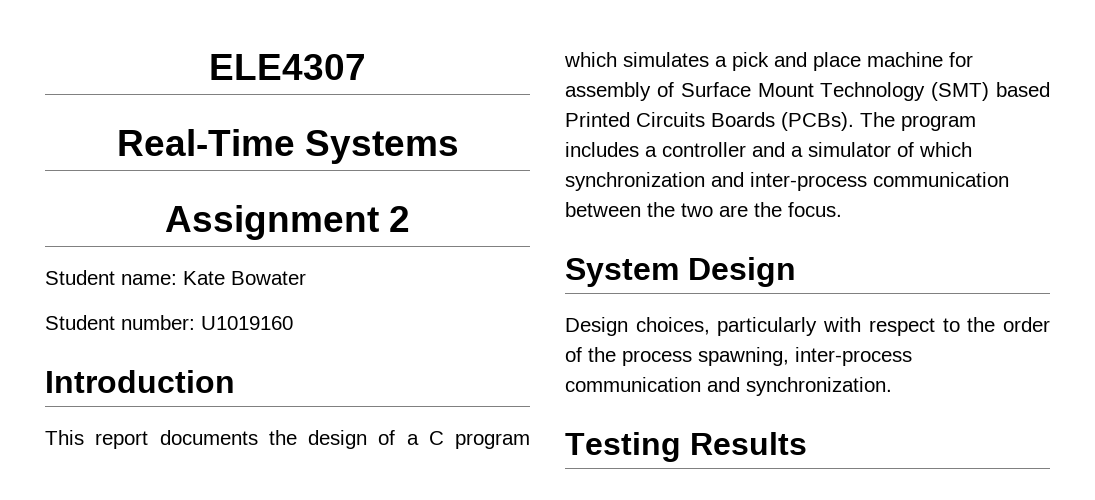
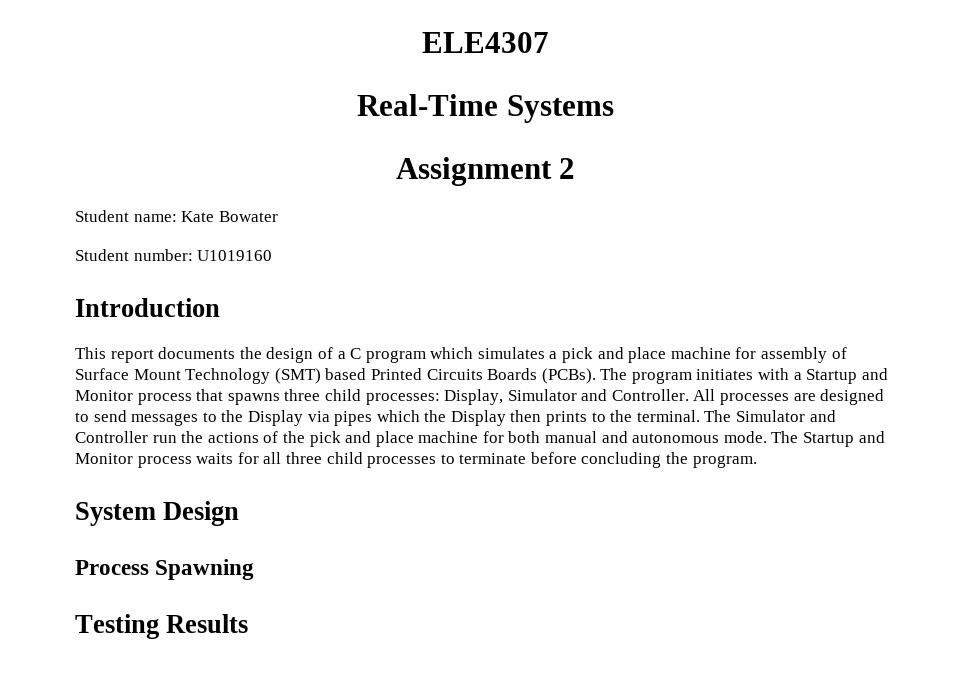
- The program includes a controller and a simulator of which synchronization and inter-process communication between the two are the focus.
+ The program initiates with a Startup and Monitor process that spawns three child processes: Display, Simulator and Controller. All processes are designed to send messages to the Display via pipes which the Display then prints to the terminal. The Simulator and Controller run the actions of the pick and place machine for both manual and autonomous mode. The Startup and Monitor process waits for all three child processes to terminate before concluding the program.
  System Design
- Design choices, particularly with respect to the order of the process spawning, inter-process communication and synchronization.
+ Process Spawning

